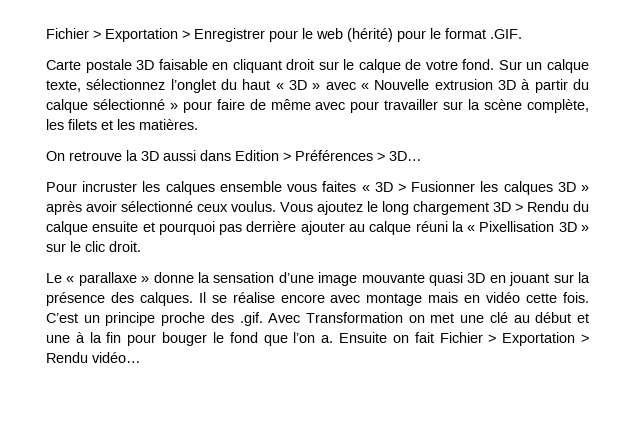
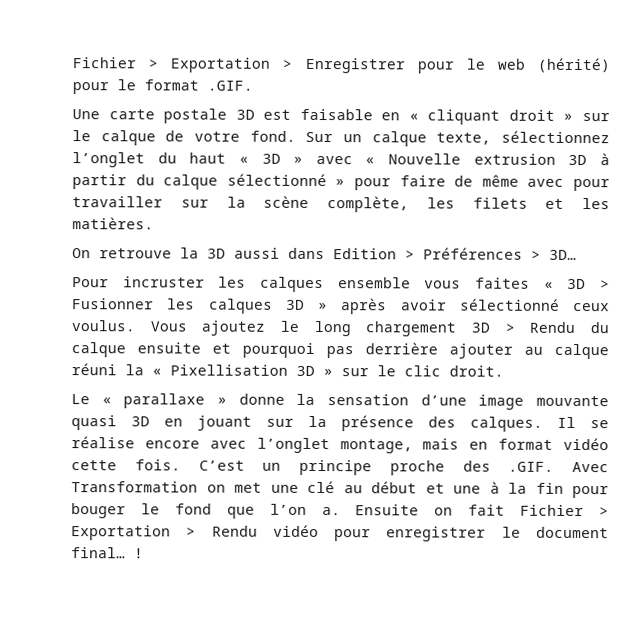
- Carte postale 3D faisable en cliquant droit sur le calque de votre fond.
+ Une carte postale 3D est faisable en « cliquant droit » sur le calque de votre fond.
- Il se réalise encore avec montage mais en vidéo cette fois.
+ Il se réalise encore avec l’onglet montage, mais en format vidéo cette fois.
- C’est un principe proche des .gif. Avec Transformation on met une clé au début et une à la fin pour bouger le fond que l’on a.
+ C’est un principe proche des .GIF. Avec Transformation on met une clé au début et une à la fin pour bouger le fond que l’on a.
- Ensuite on fait Fichier > Exportation > Rendu vidéo…
+ Ensuite on fait Fichier > Exportation > Rendu vidéo pour enregistrer le document final… !

